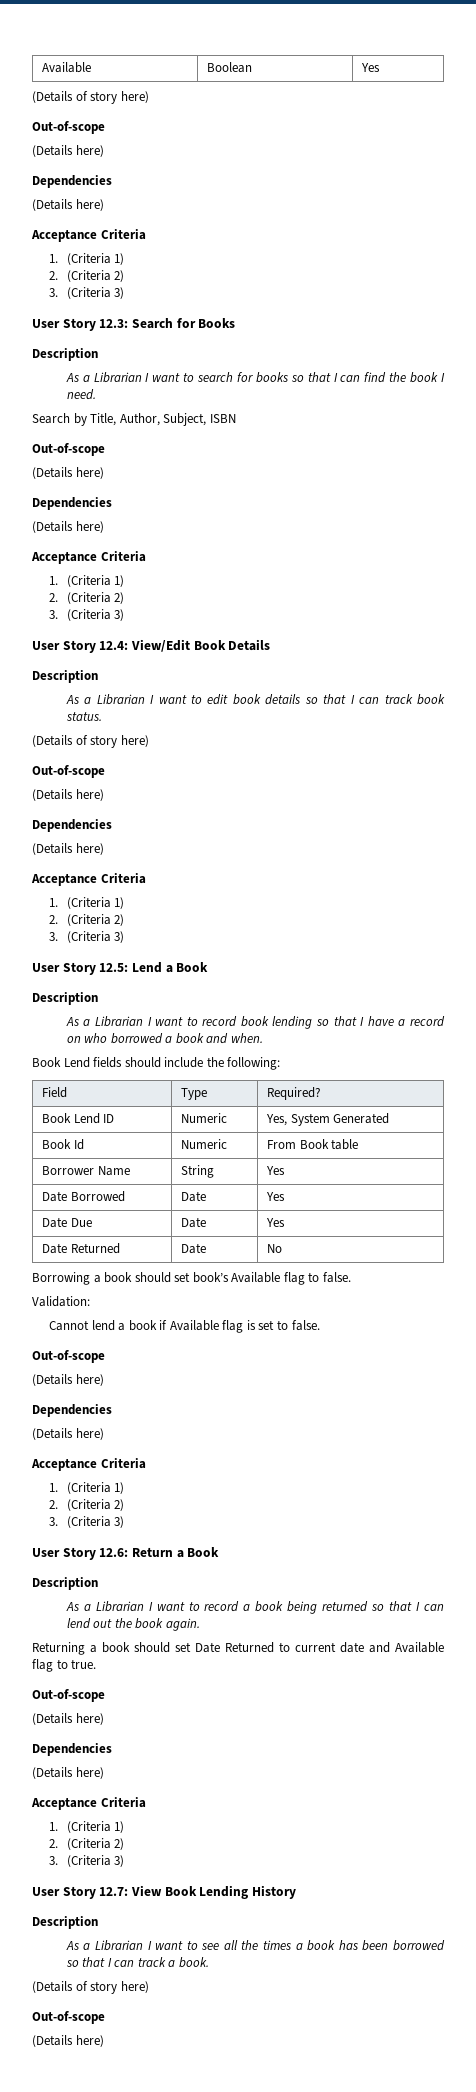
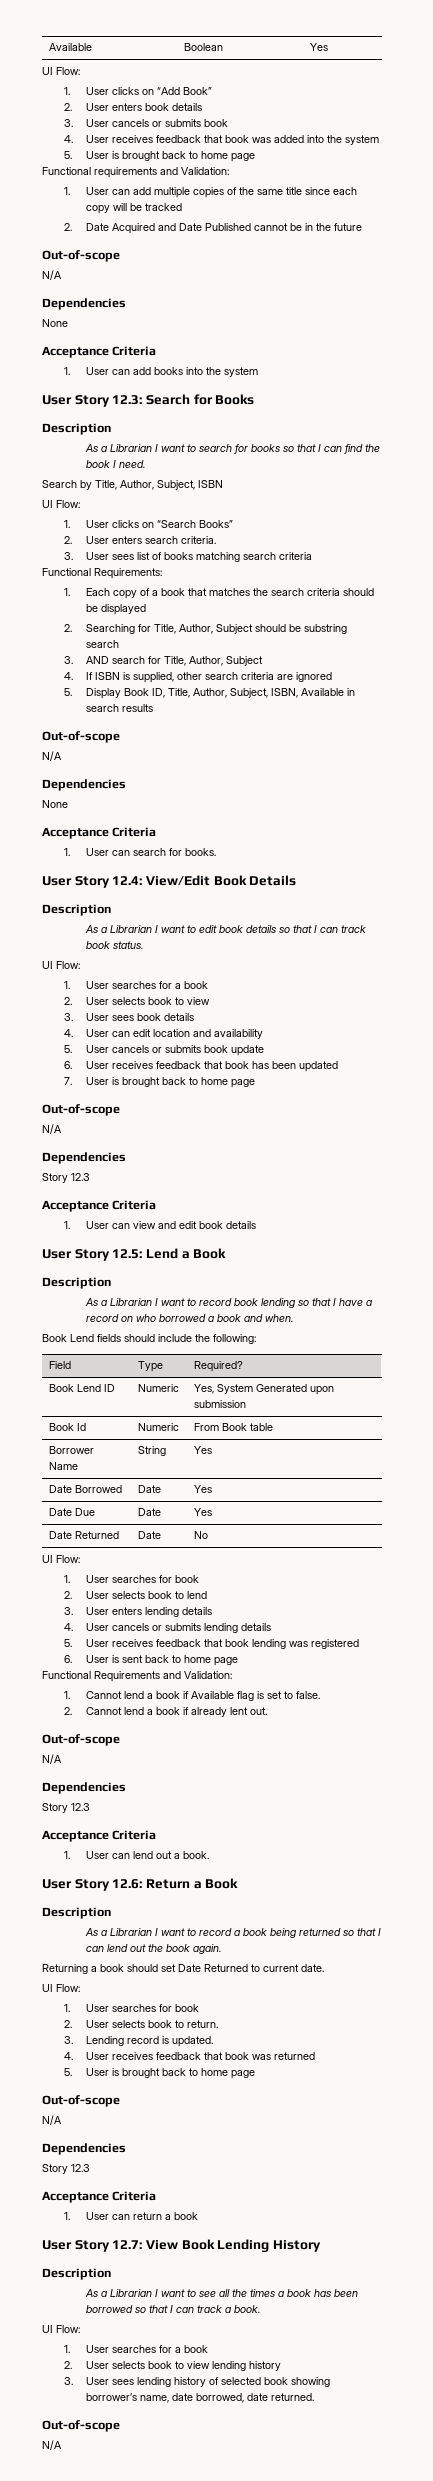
  Available | Boolean | Yes
- (Details of story here)
+ UI Flow:
+ 1. User clicks on “Add Book”
+ 2. User enters book details
+ 3. User cancels or submits book
+ 4. User receives feedback that book was added into the system
+ 5. User is brought back to home page
+ Functional requirements and Validation:
+ 1. User can add multiple copies of the same title since each copy will be tracked
+ 2. Date Acquired and Date Published cannot be in the future
  Out-of-scope
- (Details here)
+ N/A
  Dependencies
- (Details here)
+ None
  Acceptance Criteria
- 1. (Criteria 1)
- 2. (Criteria 2)
- 3. (Criteria 3)
+ 1. User can add books into the system
  Search by Title, Author, Subject, ISBN
+ UI Flow:
+ 1. User clicks on “Search Books”
+ 2. User enters search criteria.
+ 3. User sees list of books matching search criteria
+ Functional Requirements:
+ 1. Each copy of a book that matches the search criteria should be displayed
+ 2. Searching for Title, Author, Subject should be substring search
+ 3. AND search for Title, Author, Subject
+ 4. If ISBN is supplied, other search criteria are ignored
+ 5. Display Book ID, Title, Author, Subject, ISBN, Available in search results
  Out-of-scope
- (Details here)
+ N/A
  Dependencies
- (Details here)
+ None
  Acceptance Criteria
- 1. (Criteria 1)
- 2. (Criteria 2)
- 3. (Criteria 3)
+ 1. User can search for books.
  As a Librarian I want to edit book details so that I can track book status.
- (Details of story here)
+ UI Flow:
+ 1. User searches for a book
+ 2. User selects book to view
+ 3. User sees book details
+ 4. User can edit location and availability
+ 5. User cancels or submits book update
+ 6. User receives feedback that book has been updated
+ 7. User is brought back to home page
  Out-of-scope
- (Details here)
+ N/A
  Dependencies
- (Details here)
+ Story 12.3
  Acceptance Criteria
- 1. (Criteria 1)
- 2. (Criteria 2)
- 3. (Criteria 3)
+ 1. User can view and edit book details
- Book Lend ID | Numeric | Yes, System Generated
+ Book Lend ID | Numeric | Yes, System Generated upon submission
  Date Returned | Date | No
- Borrowing a book should set book’s Available flag to false.
- Validation:
- Cannot lend a book if Available flag is set to false.
+ UI Flow:
+ 1. User searches for book
+ 2. User selects book to lend
+ 3. User enters lending details
+ 4. User cancels or submits lending details
+ 5. User receives feedback that book lending was registered
+ 6. User is sent back to home page
+ Functional Requirements and Validation:
+ 1. Cannot lend a book if Available flag is set to false.
+ 2. Cannot lend a book if already lent out.
  Out-of-scope
- (Details here)
+ N/A
  Dependencies
- (Details here)
+ Story 12.3
  Acceptance Criteria
- 1. (Criteria 1)
- 2. (Criteria 2)
- 3. (Criteria 3)
+ 1. User can lend out a book.
- Returning a book should set Date Returned to current date and Available flag to true.
+ Returning a book should set Date Returned to current date.
+ UI Flow:
+ 1. User searches for book
+ 2. User selects book to return.
+ 3. Lending record is updated.
+ 4. User receives feedback that book was returned
+ 5. User is brought back to home page
  Out-of-scope
- (Details here)
+ N/A
  Dependencies
- (Details here)
+ Story 12.3
  Acceptance Criteria
- 1. (Criteria 1)
- 2. (Criteria 2)
- 3. (Criteria 3)
+ 1. User can return a book
  As a Librarian I want to see all the times a book has been borrowed so that I can track a book.
- (Details of story here)
+ UI Flow:
+ 1. User searches for a book
+ 2. User selects book to view lending history
+ 3. User sees lending history of selected book showing borrower’s name, date borrowed, date returned.
  Out-of-scope
- (Details here)
+ N/A

